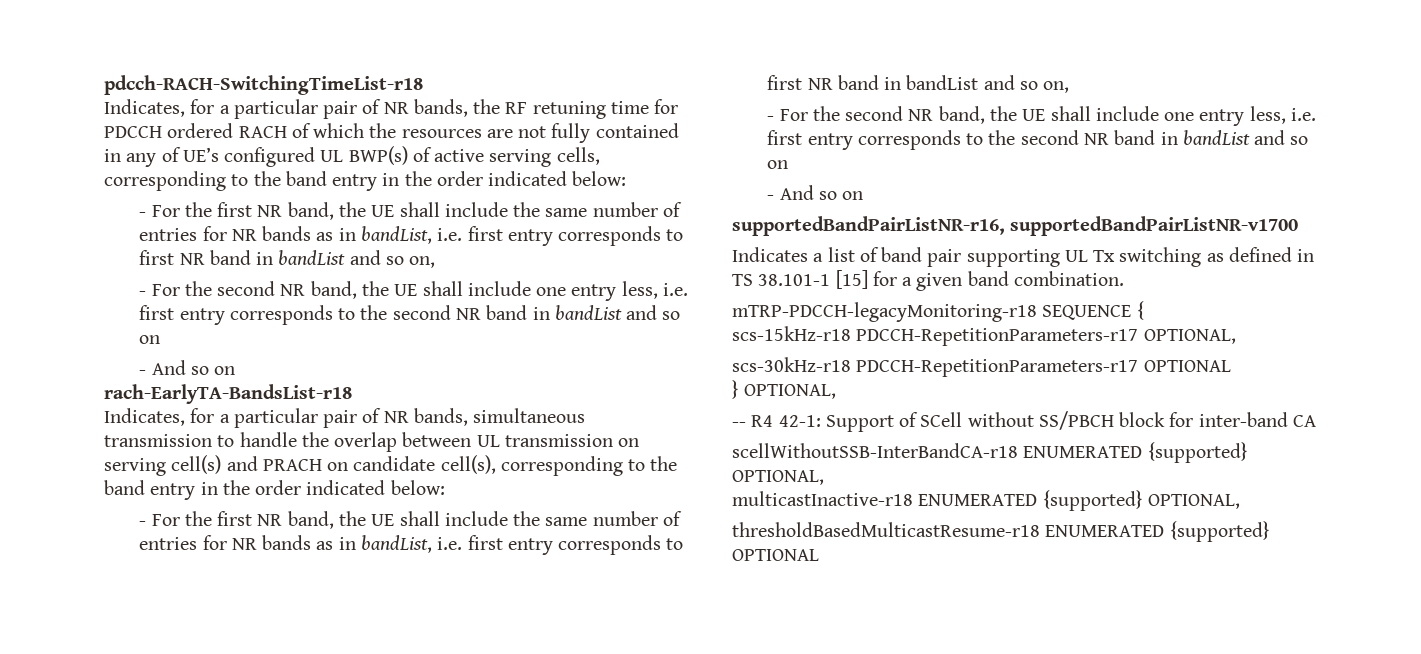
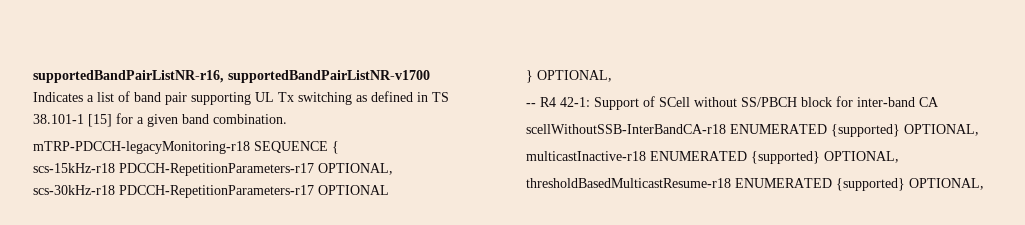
- pdcch-RACH-SwitchingTimeList-r18
- Indicates, for a particular pair of NR bands, the RF retuning time for PDCCH ordered RACH of which the resources are not fully contained in any of UE’s configured UL BWP(s) of active serving cells, corresponding to the band entry in the order indicated below:
- - For the first NR band, the UE shall include the same number of entries for NR bands as in bandList, i.e. first entry corresponds to first NR band in bandList and so on,
- - For the second NR band, the UE shall include one entry less, i.e. first entry corresponds to the second NR band in bandList and so on
- - And so on
- rach-EarlyTA-BandsList-r18
- Indicates, for a particular pair of NR bands, simultaneous transmission to handle the overlap between UL transmission on serving cell(s) and PRACH on candidate cell(s), corresponding to the band entry in the order indicated below:
- - For the first NR band, the UE shall include the same number of entries for NR bands as in bandList, i.e. first entry corresponds to first NR band in bandList and so on,
- - For the second NR band, the UE shall include one entry less, i.e. first entry corresponds to the second NR band in bandList and so on
- - And so on
- thresholdBasedMulticastResume-r18 ENUMERATED {supported} OPTIONAL
+ thresholdBasedMulticastResume-r18 ENUMERATED {supported} OPTIONAL,

